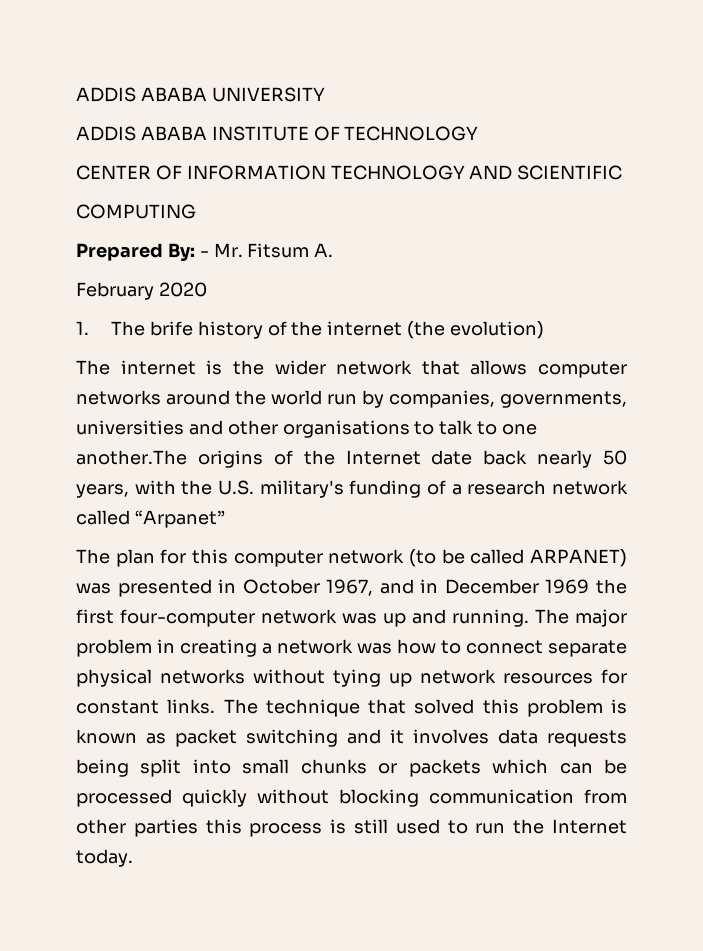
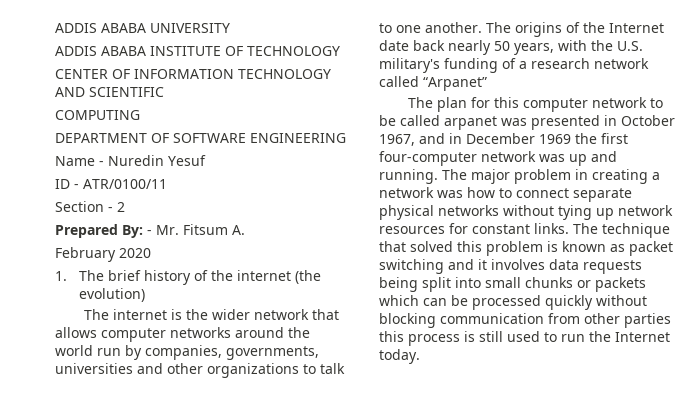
+ DEPARTMENT OF SOFTWARE ENGINEERING
+ Name - Nuredin Yesuf
+ ID - ATR/0100/11
+ Section - 2
- 1. The brife history of the internet (the evolution)
+ 1. The brief history of the internet (the evolution)
- The internet is the wider network that allows computer networks around the world run by companies, governments, universities and other organisations to talk to one another.The origins of the Internet date back nearly 50 years, with the U.S. military's funding of a research network called “Arpanet”
+ The internet is the wider network that allows computer networks around the world run by companies, governments, universities and other organizations to talk to one another. The origins of the Internet date back nearly 50 years, with the U.S. military's funding of a research network called “Arpanet”
- The plan for this computer network (to be called ARPANET) was presented in October 1967, and in December 1969 the first four-computer network was up and running.
+ The plan for this computer network to be called arpanet was presented in October 1967, and in December 1969 the first four-computer network was up and running.

